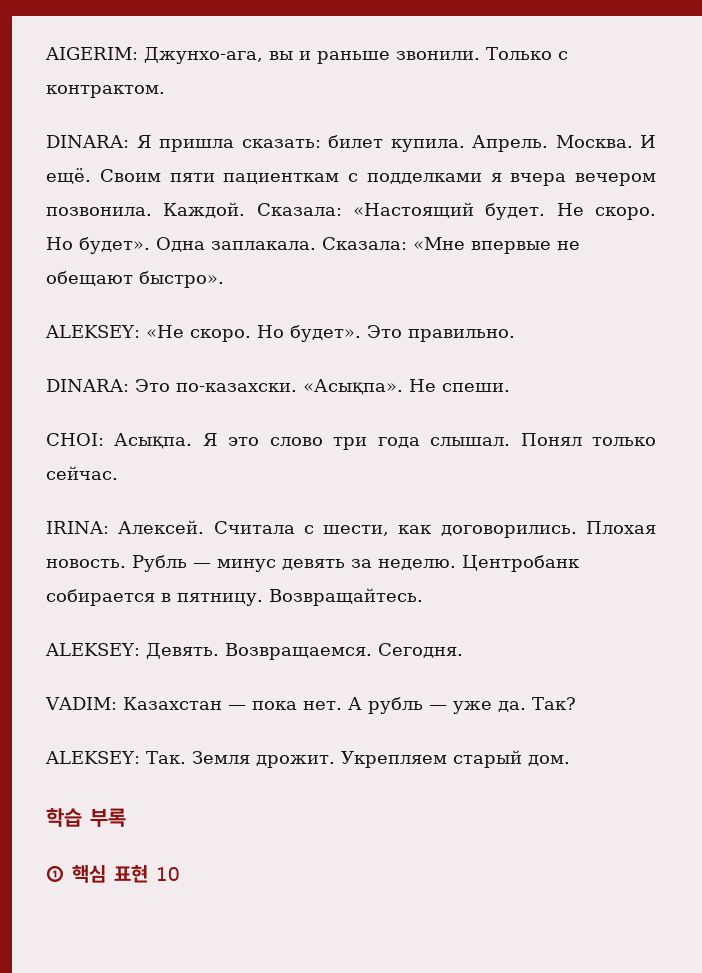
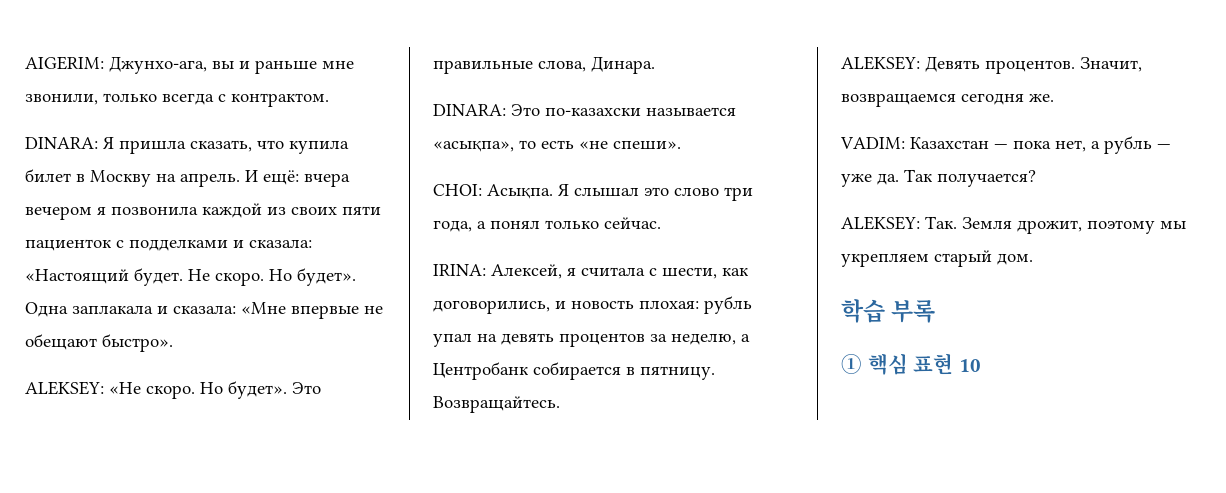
- AIGERIM: Джунхо-ага, вы и раньше звонили. Только с контрактом.
+ AIGERIM: Джунхо-ага, вы и раньше мне звонили, только всегда с контрактом.
- DINARA: Я пришла сказать: билет купила. Апрель. Москва. И ещё. Своим пяти пациенткам с подделками я вчера вечером позвонила. Каждой. Сказала: «Настоящий будет.
+ DINARA: Я пришла сказать, что купила билет в Москву на апрель. И ещё: вчера вечером я позвонила каждой из своих пяти пациенток с подделками и сказала: «Настоящий будет.
- Одна заплакала. Сказала: «Мне впервые не обещают быстро».
+ Одна заплакала и сказала: «Мне впервые не обещают быстро».
- Это правильно.
+ Это правильные слова, Динара.
- DINARA: Это по-казахски. «Асықпа». Не спеши.
+ DINARA: Это по-казахски называется «асықпа», то есть «не спеши».
- Я это слово три года слышал. Понял только сейчас.
+ Я слышал это слово три года, а понял только сейчас.
- IRINA: Алексей. Считала с шести, как договорились. Плохая новость. Рубль — минус девять за неделю. Центробанк собирается в пятницу.
+ IRINA: Алексей, я считала с шести, как договорились, и новость плохая: рубль упал на девять процентов за неделю, а Центробанк собирается в пятницу.
- ALEKSEY: Девять. Возвращаемся. Сегодня.
+ ALEKSEY: Девять процентов. Значит, возвращаемся сегодня же.
- VADIM: Казахстан — пока нет. А рубль — уже да.
+ VADIM: Казахстан — пока нет, а рубль — уже да.
- Так?
+ Так получается?
- ALEKSEY: Так. Земля дрожит. Укрепляем старый дом.
+ ALEKSEY: Так. Земля дрожит, поэтому мы укрепляем старый дом.

